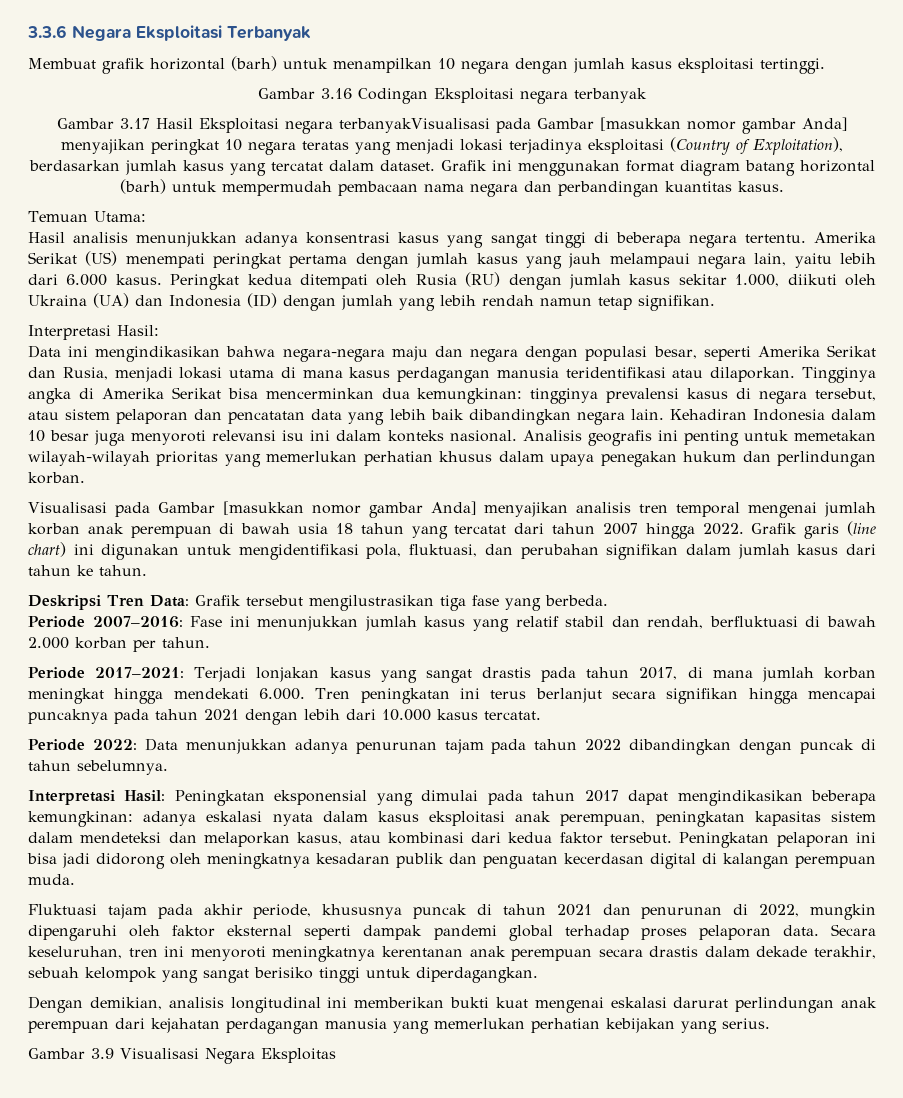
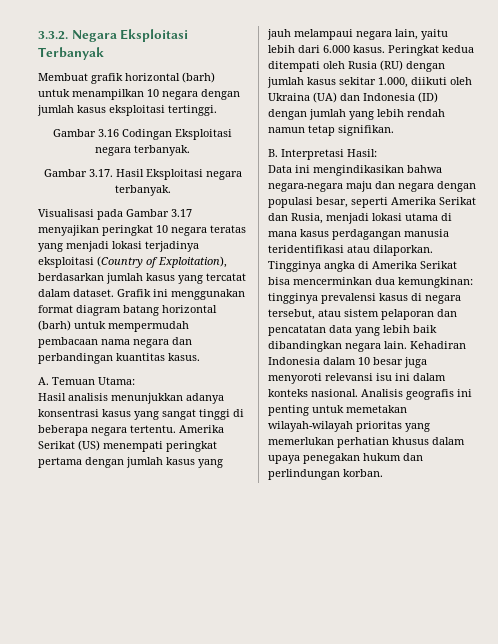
- 3.3.6 Negara Eksploitasi Terbanyak
+ 3.3.2. Negara Eksploitasi Terbanyak
- Gambar 3.16 Codingan Eksploitasi negara terbanyak
- Gambar 3.17 Hasil Eksploitasi negara terbanyakVisualisasi pada Gambar [masukkan nomor gambar Anda] menyajikan peringkat 10 negara teratas yang menjadi lokasi terjadinya eksploitasi (Country of Exploitation), berdasarkan jumlah kasus yang tercatat dalam dataset.
+ Gambar 3.16 Codingan Eksploitasi negara terbanyak.
+ Gambar 3.17. Hasil Eksploitasi negara terbanyak.
+ Visualisasi pada Gambar 3.17 menyajikan peringkat 10 negara teratas yang menjadi lokasi terjadinya eksploitasi (Country of Exploitation), berdasarkan jumlah kasus yang tercatat dalam dataset.
- Temuan Utama:
+ A. Temuan Utama:
  Peringkat kedua ditempati oleh Rusia (RU) dengan jumlah kasus sekitar 1.000, diikuti oleh Ukraina (UA) dan Indonesia (ID) dengan jumlah yang lebih rendah namun tetap signifikan.
- Interpretasi Hasil:
+ B. Interpretasi Hasil:
- Visualisasi pada Gambar [masukkan nomor gambar Anda] menyajikan analisis tren temporal mengenai jumlah korban anak perempuan di bawah usia 18 tahun yang tercatat dari tahun 2007 hingga 2022. Grafik garis (line chart) ini digunakan untuk mengidentifikasi pola, fluktuasi, dan perubahan signifikan dalam jumlah kasus dari tahun ke tahun.
- Deskripsi Tren Data: Grafik tersebut mengilustrasikan tiga fase yang berbeda.
- Periode 2007–2016: Fase ini menunjukkan jumlah kasus yang relatif stabil dan rendah, berfluktuasi di bawah 2.000 korban per tahun.
- Periode 2017–2021: Terjadi lonjakan kasus yang sangat drastis pada tahun 2017, di mana jumlah korban meningkat hingga mendekati 6.000. Tren peningkatan ini terus berlanjut secara signifikan hingga mencapai puncaknya pada tahun 2021 dengan lebih dari 10.000 kasus tercatat.
- Periode 2022: Data menunjukkan adanya penurunan tajam pada tahun 2022 dibandingkan dengan puncak di tahun sebelumnya.
- Interpretasi Hasil: Peningkatan eksponensial yang dimulai pada tahun 2017 dapat mengindikasikan beberapa kemungkinan: adanya eskalasi nyata dalam kasus eksploitasi anak perempuan, peningkatan kapasitas sistem dalam mendeteksi dan melaporkan kasus, atau kombinasi dari kedua faktor tersebut. Peningkatan pelaporan ini bisa jadi didorong oleh meningkatnya kesadaran publik dan penguatan kecerdasan digital di kalangan perempuan muda.
- Fluktuasi tajam pada akhir periode, khususnya puncak di tahun 2021 dan penurunan di 2022, mungkin dipengaruhi oleh faktor eksternal seperti dampak pandemi global terhadap proses pelaporan data. Secara keseluruhan, tren ini menyoroti meningkatnya kerentanan anak perempuan secara drastis dalam dekade terakhir, sebuah kelompok yang sangat berisiko tinggi untuk diperdagangkan.
- Dengan demikian, analisis longitudinal ini memberikan bukti kuat mengenai eskalasi darurat perlindungan anak perempuan dari kejahatan perdagangan manusia yang memerlukan perhatian kebijakan yang serius.
- Gambar 3.9 Visualisasi Negara Eksploitas

